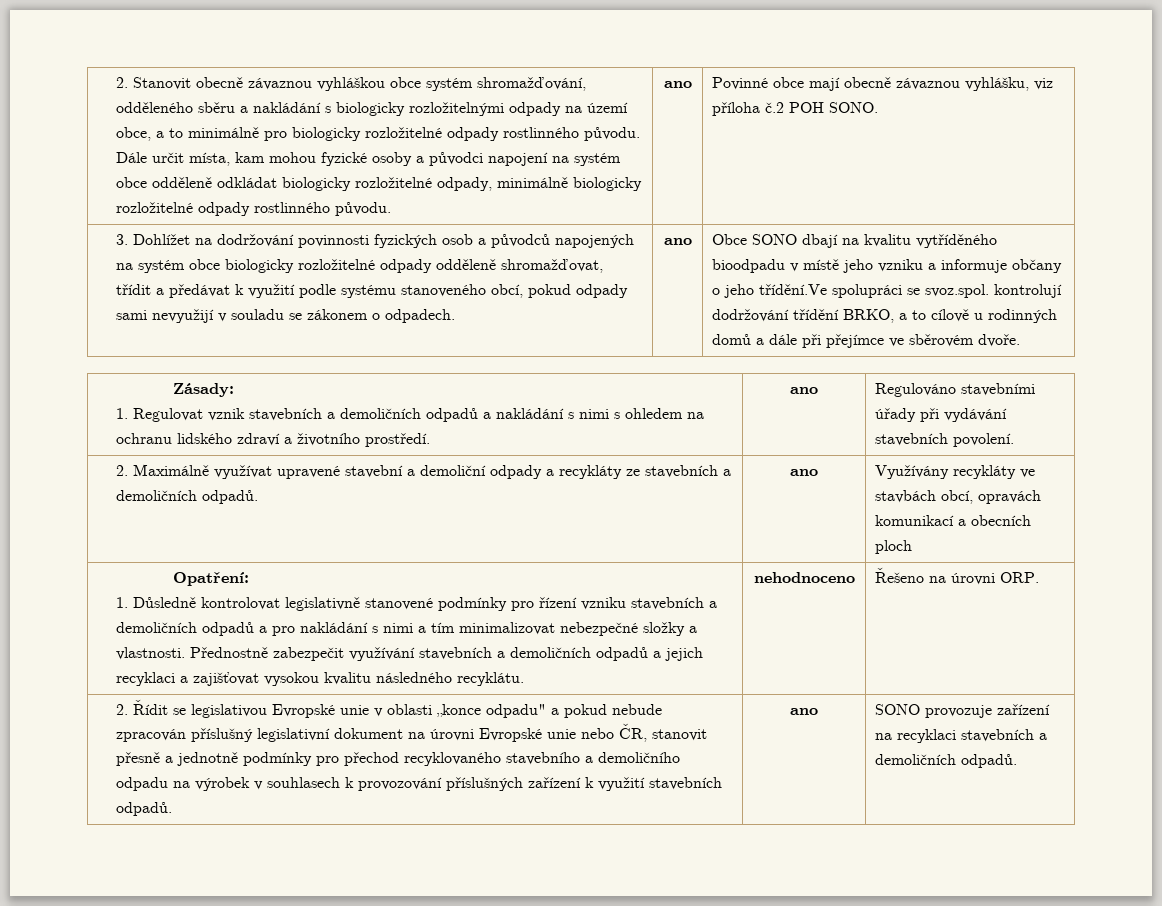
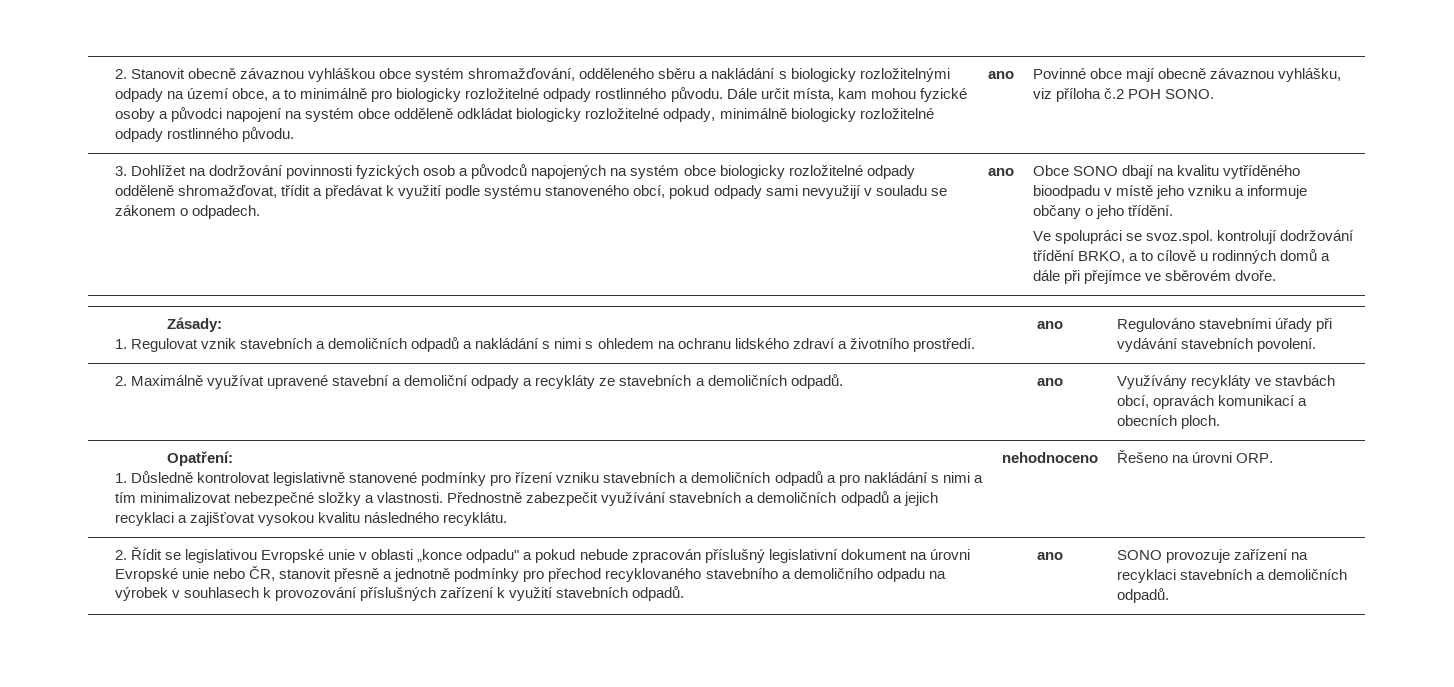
- Obce SONO dbají na kvalitu vytříděného bioodpadu v místě jeho vzniku a informuje občany o jeho třídění.Ve spolupráci se svoz.spol. kontrolují dodržování třídění BRKO, a to cílově u rodinných domů a dále při přejímce ve sběrovém dvoře.
+ Obce SONO dbají na kvalitu vytříděného bioodpadu v místě jeho vzniku a informuje občany o jeho třídění.
+ Ve spolupráci se svoz.spol. kontrolují dodržování třídění BRKO, a to cílově u rodinných domů a dále při přejímce ve sběrovém dvoře.
- 2. Maximálně využívat upravené stavební a demoliční odpady a recykláty ze stavebních a demoličních odpadů. | ano | Využívány recykláty ve stavbách obcí, opravách komunikací a obecních ploch
+ 2. Maximálně využívat upravené stavební a demoliční odpady a recykláty ze stavebních a demoličních odpadů. | ano | Využívány recykláty ve stavbách obcí, opravách komunikací a obecních ploch.

